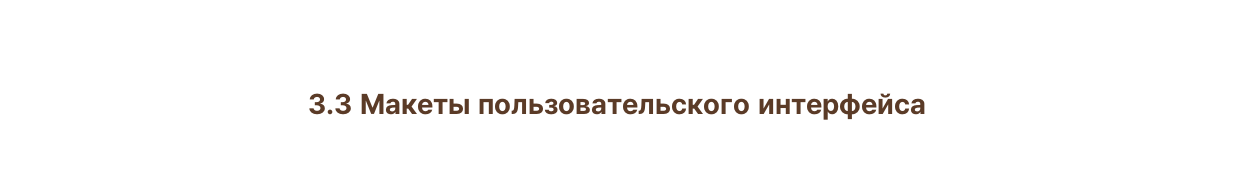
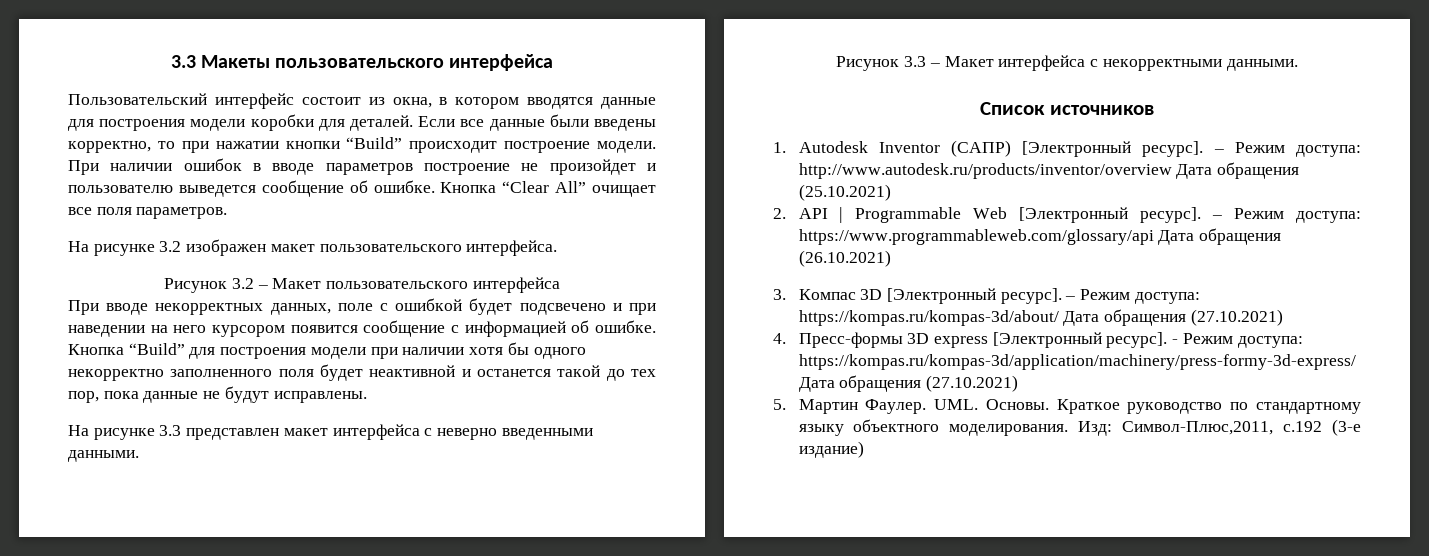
+ Пользовательский интерфейс состоит из окна, в котором вводятся данные для построения модели коробки для деталей. Если все данные были введены корректно, то при нажатии кнопки “Build” происходит построение модели. При наличии ошибок в вводе параметров построение не произойдет и пользователю выведется сообщение об ошибке. Кнопка “Clear All” очищает все поля параметров.
+ На рисунке 3.2 изображен макет пользовательского интерфейса.
+ Рисунок 3.2 – Макет пользовательского интерфейса
+ При вводе некорректных данных, поле с ошибкой будет подсвечено и при наведении на него курсором появится сообщение с информацией об ошибке. Кнопка “Build” для построения модели при наличии хотя бы одного некорректно заполненного поля будет неактивной и останется такой до тех пор, пока данные не будут исправлены.
+ На рисунке 3.3 представлен макет интерфейса с неверно введенными данными.
+ Рисунок 3.3 – Макет интерфейса с некорректными данными.
+ Список источников
+ 1. Autodesk Inventor (САПР) [Электронный ресурс]. – Режим доступа: http://www.autodesk.ru/products/inventor/overview Дата обращения (25.10.2021)
+ 2. API | Programmable Web [Электронный ресурс]. – Режим доступа: https://www.programmableweb.com/glossary/api Дата обращения (26.10.2021)
+ 3. Компас 3D [Электронный ресурс]. – Режим доступа: https://kompas.ru/kompas-3d/about/ Дата обращения (27.10.2021)
+ 4. Пресс-формы 3D express [Электронный ресурс]. - Режим доступа: https://kompas.ru/kompas-3d/application/machinery/press-formy-3d-express/ Дата обращения (27.10.2021)
+ 5. Мартин Фаулер. UML. Основы. Краткое руководство по стандартному языку объектного моделирования. Изд: Символ-Плюс,2011, с.192 (3-е издание)

